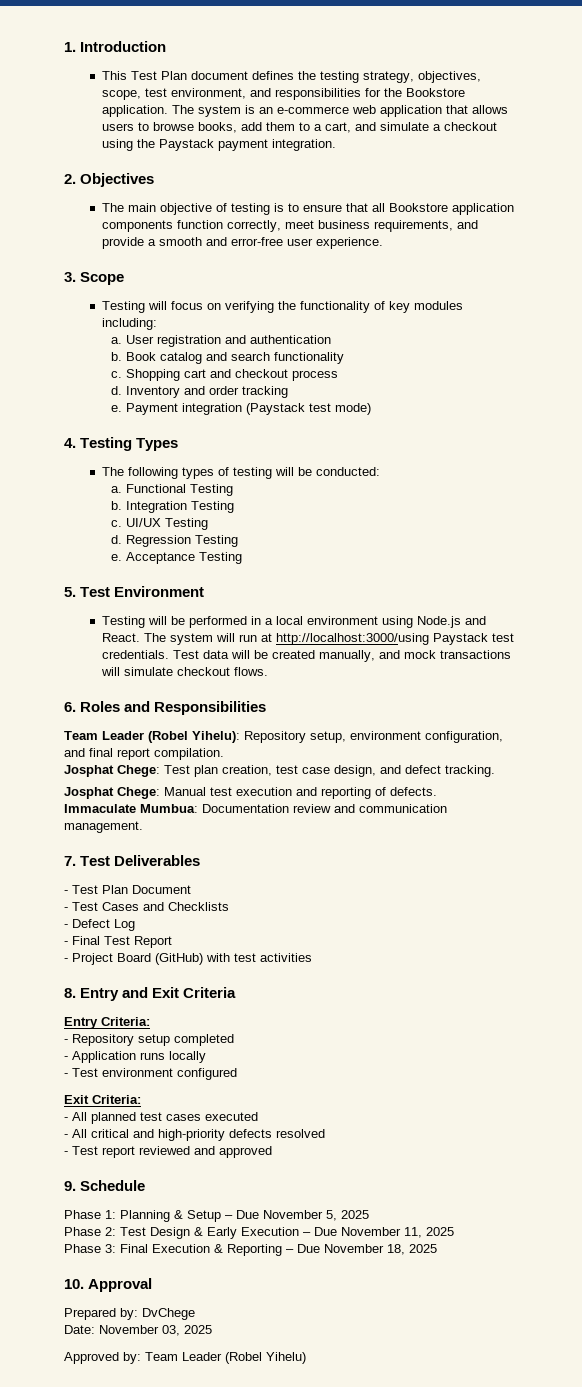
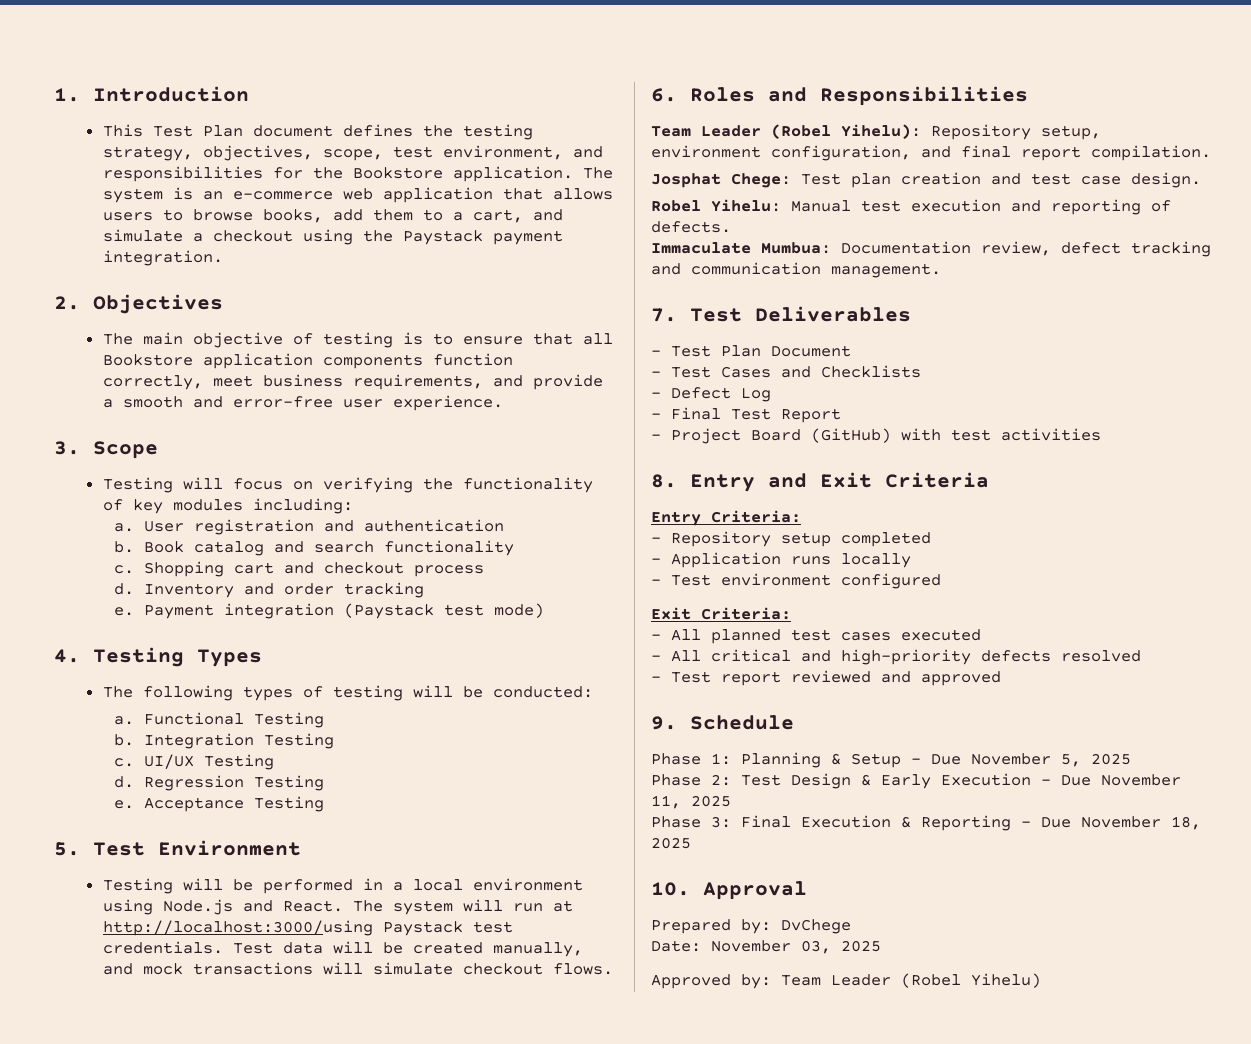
- Josphat Chege: Test plan creation, test case design, and defect tracking.
- Josphat Chege: Manual test execution and reporting of defects.
+ Josphat Chege: Test plan creation and test case design.
+ Robel Yihelu: Manual test execution and reporting of defects.
- Immaculate Mumbua: Documentation review and communication management.
+ Immaculate Mumbua: Documentation review, defect tracking and communication management.

